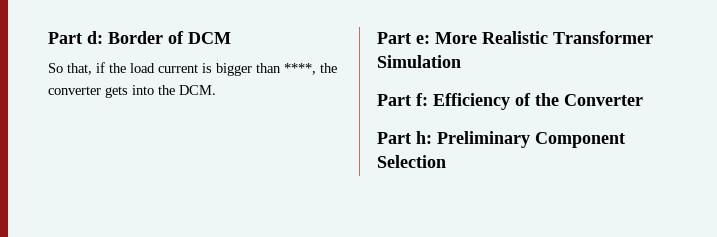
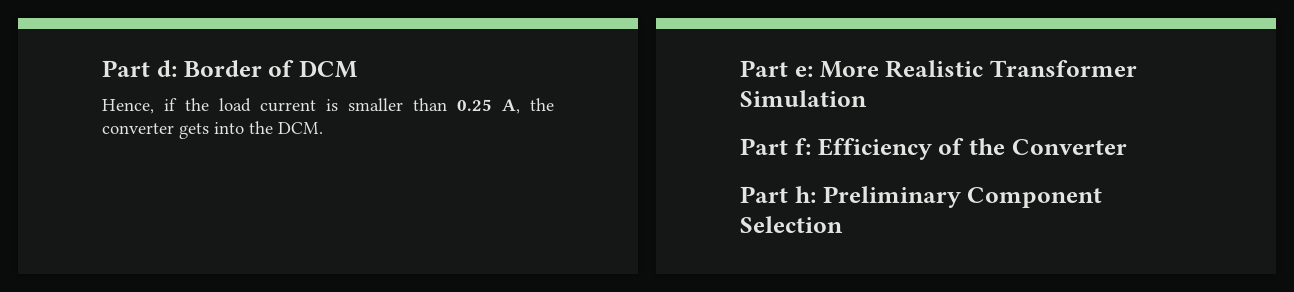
- So that, if the load current is bigger than ****, the converter gets into the DCM.
+ Hence, if the load current is smaller than 0.25 A, the converter gets into the DCM.

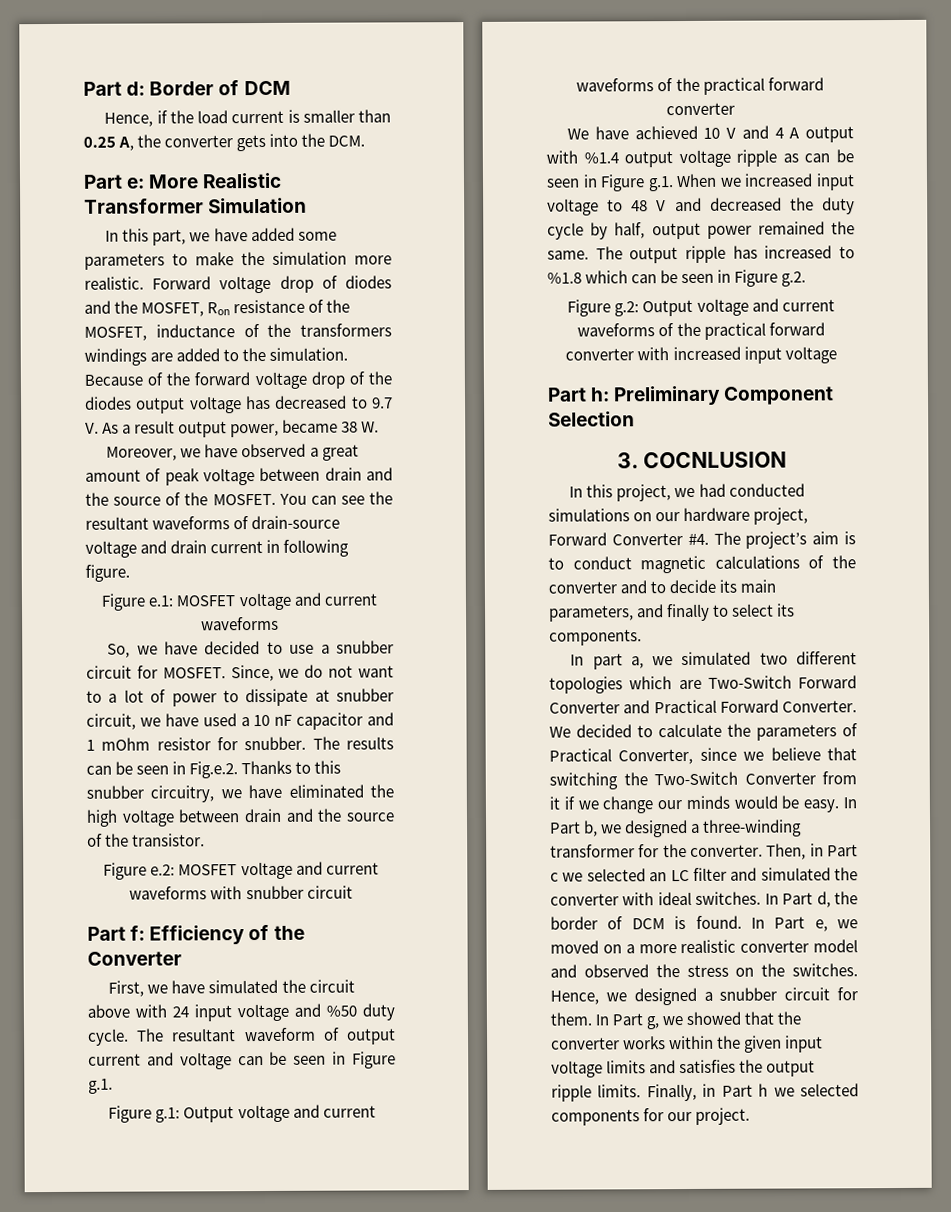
+ In this part, we have added some parameters to make the simulation more realistic. Forward voltage drop of diodes and the MOSFET, Ron resistance of the MOSFET, inductance of the transformers windings are added to the simulation. Because of the forward voltage drop of the diodes output voltage has decreased to 9.7 V. As a result output power, became 38 W.
+ Moreover, we have observed a great amount of peak voltage between drain and the source of the MOSFET. You can see the resultant waveforms of drain-source voltage and drain current in following figure.
+ Figure e.1: MOSFET voltage and current waveforms
+ So, we have decided to use a snubber circuit for MOSFET. Since, we do not want to a lot of power to dissipate at snubber circuit, we have used a 10 nF capacitor and 1 mOhm resistor for snubber. The results can be seen in Fig.e.2. Thanks to this snubber circuitry, we have eliminated the high voltage between drain and the source of the transistor.
+ Figure e.2: MOSFET voltage and current waveforms with snubber circuit
+ First, we have simulated the circuit above with 24 input voltage and %50 duty cycle. The resultant waveform of output current and voltage can be seen in Figure g.1.
+ Figure g.1: Output voltage and current waveforms of the practical forward converter
+ We have achieved 10 V and 4 A output with %1.4 output voltage ripple as can be seen in Figure g.1. When we increased input voltage to 48 V and decreased the duty cycle by half, output power remained the same. The output ripple has increased to %1.8 which can be seen in Figure g.2.
+ Figure g.2: Output voltage and current waveforms of the practical forward converter with increased input voltage
+ 3. COCNLUSION
+ In this project, we had conducted simulations on our hardware project, Forward Converter #4. The project’s aim is to conduct magnetic calculations of the converter and to decide its main parameters, and finally to select its components.
+ In part a, we simulated two different topologies which are Two-Switch Forward Converter and Practical Forward Converter. We decided to calculate the parameters of Practical Converter, since we believe that switching the Two-Switch Converter from it if we change our minds would be easy. In Part b, we designed a three-winding transformer for the converter. Then, in Part c we selected an LC filter and simulated the converter with ideal switches. In Part d, the border of DCM is found. In Part e, we moved on a more realistic converter model and observed the stress on the switches. Hence, we designed a snubber circuit for them. In Part g, we showed that the converter works within the given input voltage limits and satisfies the output ripple limits. Finally, in Part h we selected components for our project.

